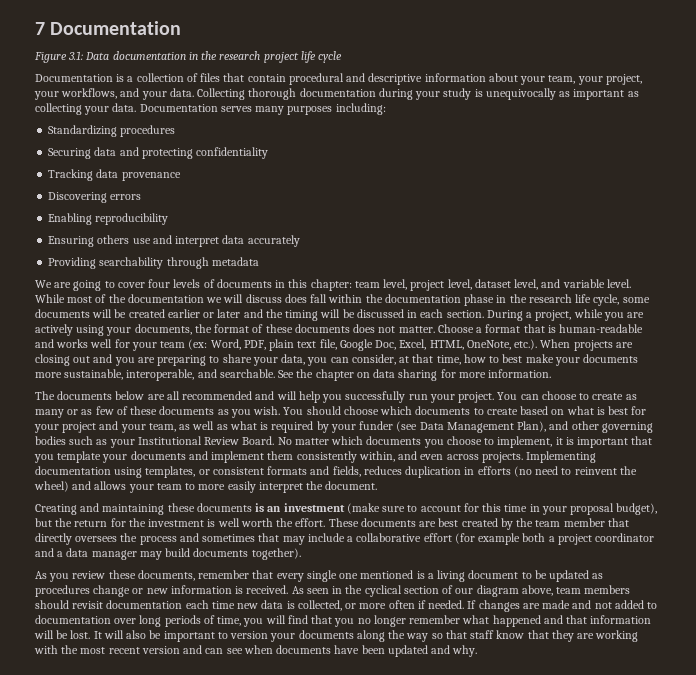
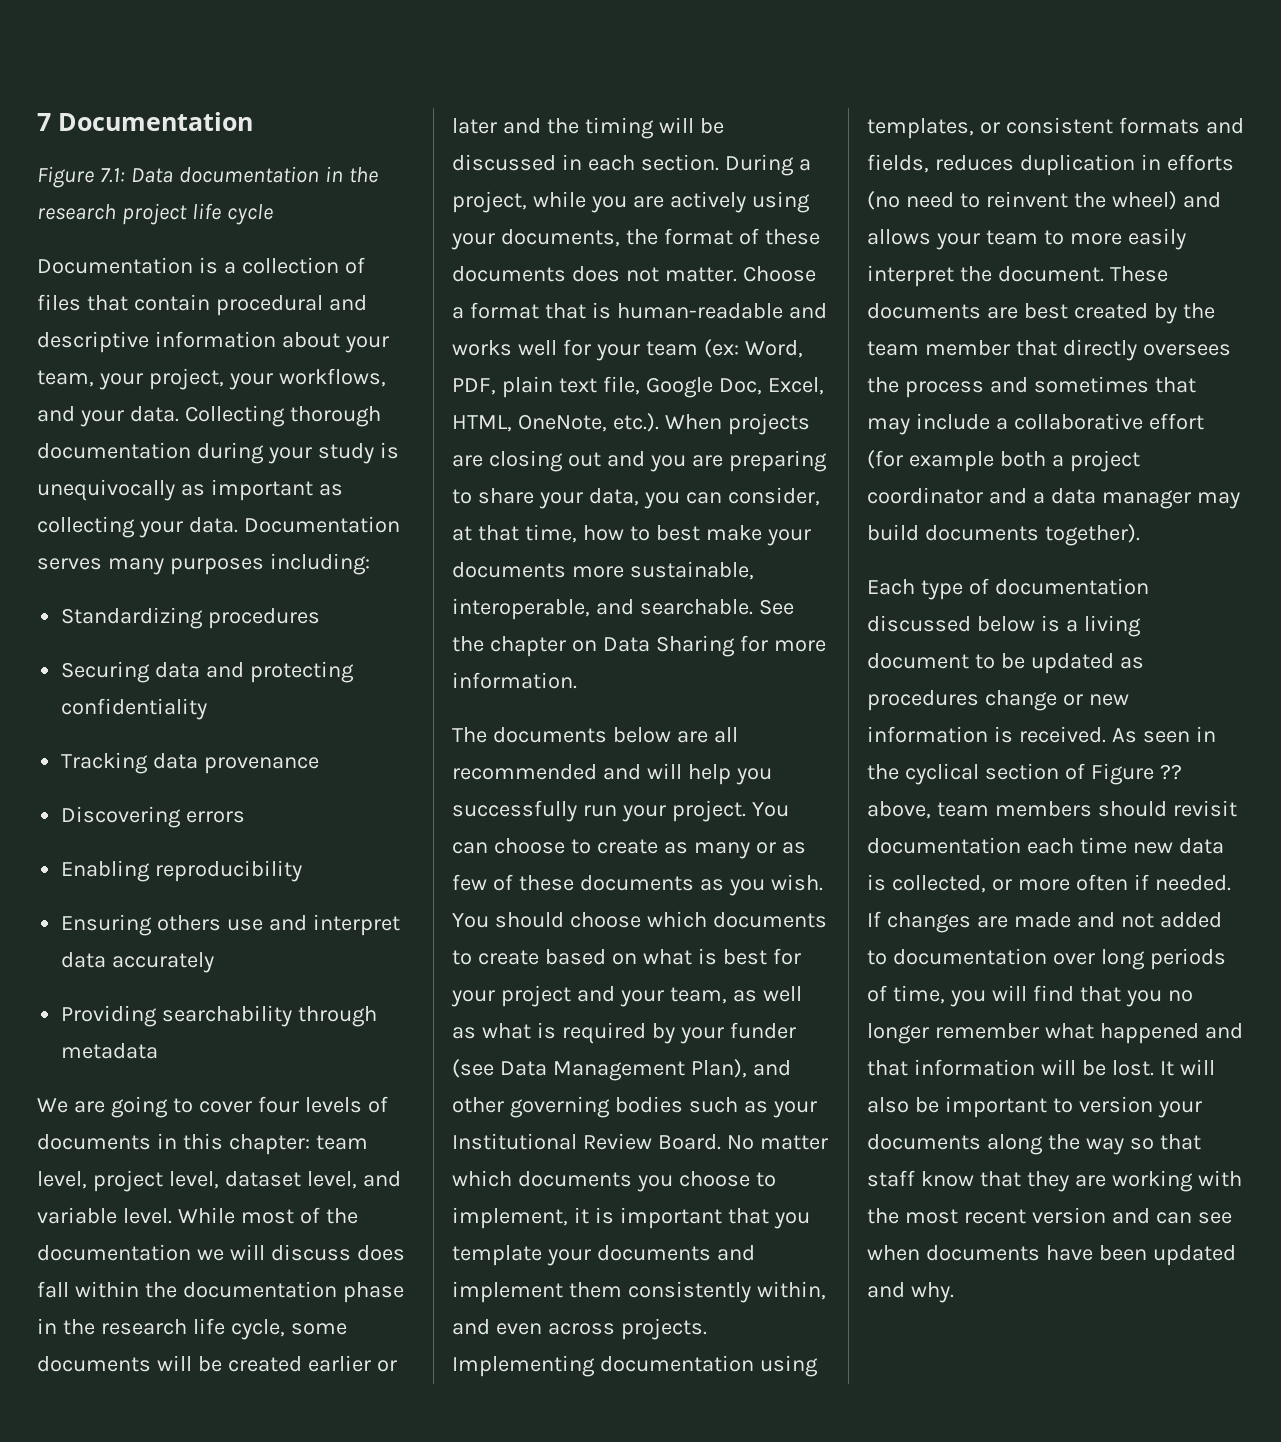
- Figure 3.1: Data documentation in the research project life cycle
+ Figure 7.1: Data documentation in the research project life cycle
- See the chapter on data sharing for more information.
+ See the chapter on Data Sharing for more information.
- Implementing documentation using templates, or consistent formats and fields, reduces duplication in efforts (no need to reinvent the wheel) and allows your team to more easily interpret the document.
- Creating and maintaining these documents is an investment (make sure to account for this time in your proposal budget), but the return for the investment is well worth the effort. These documents are best created by the team member that directly oversees the process and sometimes that may include a collaborative effort (for example both a project coordinator and a data manager may build documents together).
+ Implementing documentation using templates, or consistent formats and fields, reduces duplication in efforts (no need to reinvent the wheel) and allows your team to more easily interpret the document. These documents are best created by the team member that directly oversees the process and sometimes that may include a collaborative effort (for example both a project coordinator and a data manager may build documents together).
- As you review these documents, remember that every single one mentioned is a living document to be updated as procedures change or new information is received.
+ Each type of documentation discussed below is a living document to be updated as procedures change or new information is received.
- As seen in the cyclical section of our diagram above, team members should revisit documentation each time new data is collected, or more often if needed.
+ As seen in the cyclical section of Figure ?? above, team members should revisit documentation each time new data is collected, or more often if needed.

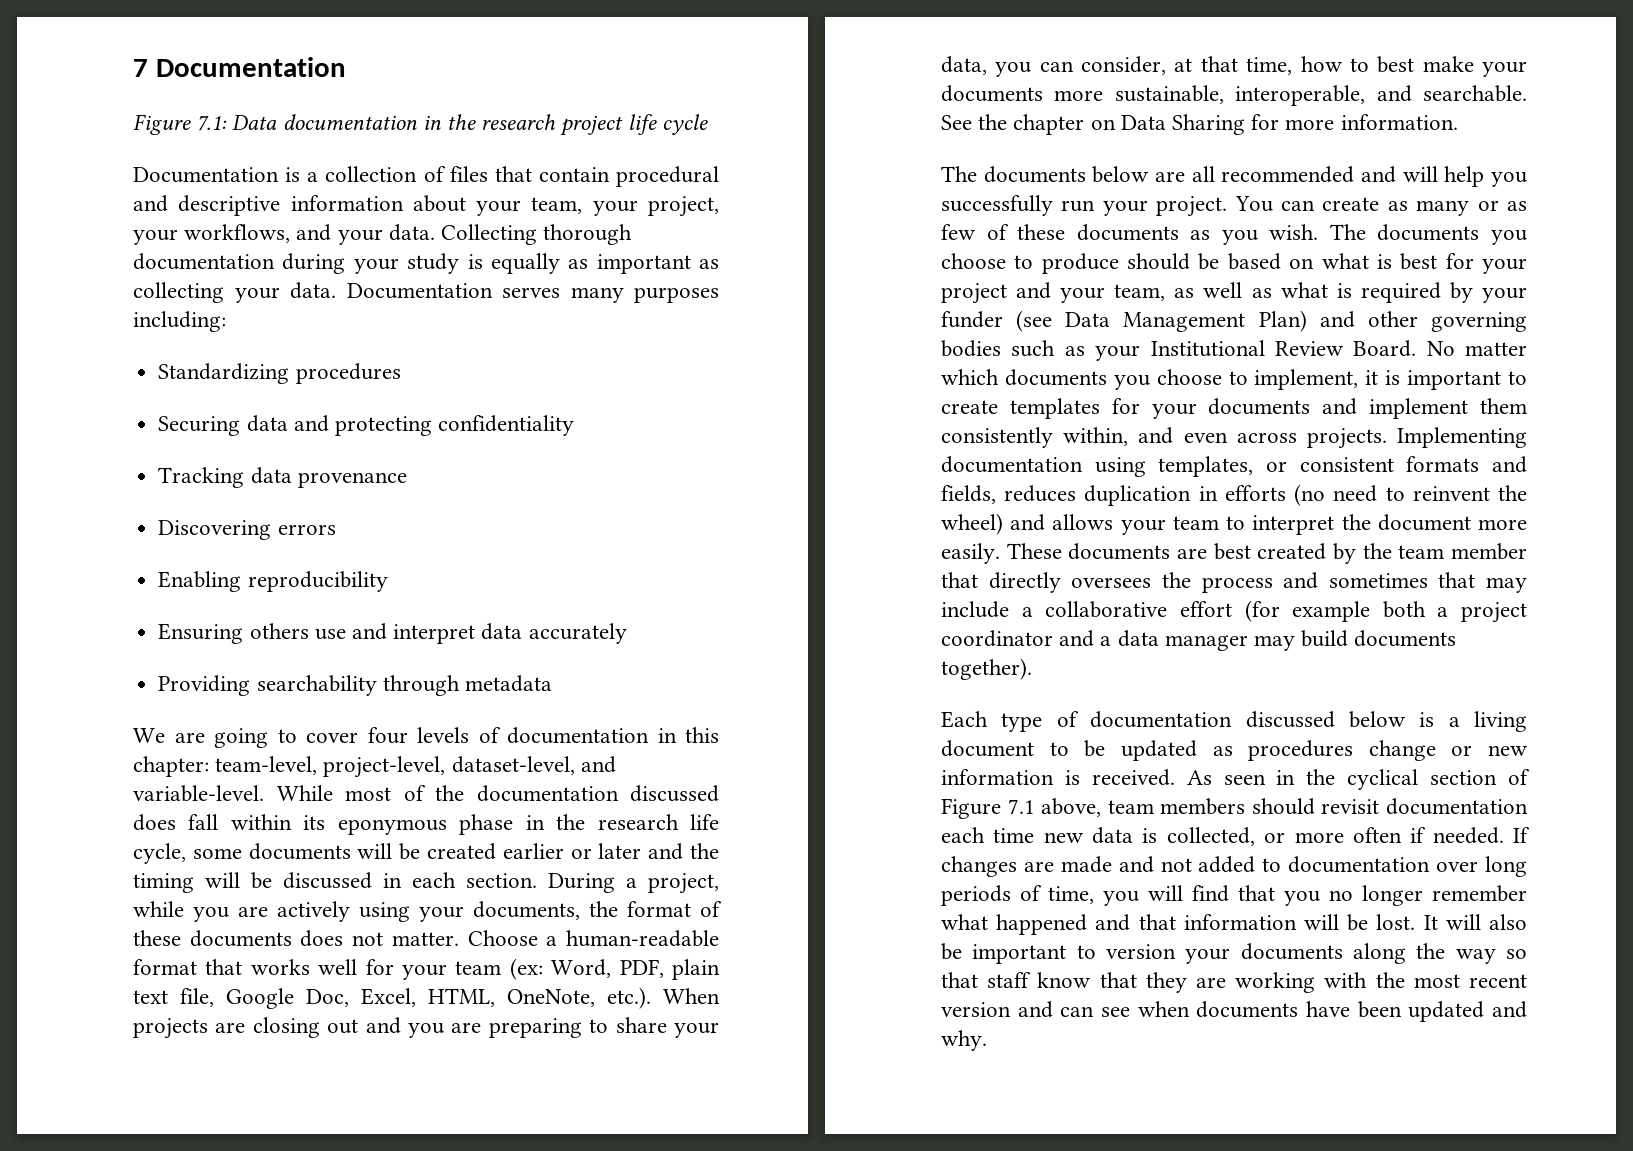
- Collecting thorough documentation during your study is unequivocally as important as collecting your data.
+ Collecting thorough documentation during your study is equally as important as collecting your data.
- We are going to cover four levels of documents in this chapter: team level, project level, dataset level, and variable level.
+ We are going to cover four levels of documentation in this chapter: team-level, project-level, dataset-level, and variable-level.
- While most of the documentation we will discuss does fall within the documentation phase in the research life cycle, some documents will be created earlier or later and the timing will be discussed in each section.
+ While most of the documentation discussed does fall within its eponymous phase in the research life cycle, some documents will be created earlier or later and the timing will be discussed in each section.
- Choose a format that is human-readable and works well for your team (ex: Word, PDF, plain text file, Google Doc, Excel, HTML, OneNote, etc.). When projects are closing out and you are preparing to share your data, you can consider, at that time, how to best make your documents more sustainable, interoperable, and searchable.
+ Choose a human-readable format that works well for your team (ex: Word, PDF, plain text file, Google Doc, Excel, HTML, OneNote, etc.). When projects are closing out and you are preparing to share your data, you can consider, at that time, how to best make your documents more sustainable, interoperable, and searchable.
- You can choose to create as many or as few of these documents as you wish.
+ You can create as many or as few of these documents as you wish.
- You should choose which documents to create based on what is best for your project and your team, as well as what is required by your funder (see Data Management Plan), and other governing bodies such as your Institutional Review Board.
+ The documents you choose to produce should be based on what is best for your project and your team, as well as what is required by your funder (see Data Management Plan) and other governing bodies such as your Institutional Review Board.
- No matter which documents you choose to implement, it is important that you template your documents and implement them consistently within, and even across projects.
+ No matter which documents you choose to implement, it is important to create templates for your documents and implement them consistently within, and even across projects.
- Implementing documentation using templates, or consistent formats and fields, reduces duplication in efforts (no need to reinvent the wheel) and allows your team to more easily interpret the document.
+ Implementing documentation using templates, or consistent formats and fields, reduces duplication in efforts (no need to reinvent the wheel) and allows your team to interpret the document more easily.
- As seen in the cyclical section of Figure ?? above, team members should revisit documentation each time new data is collected, or more often if needed.
+ As seen in the cyclical section of Figure 7.1 above, team members should revisit documentation each time new data is collected, or more often if needed.

